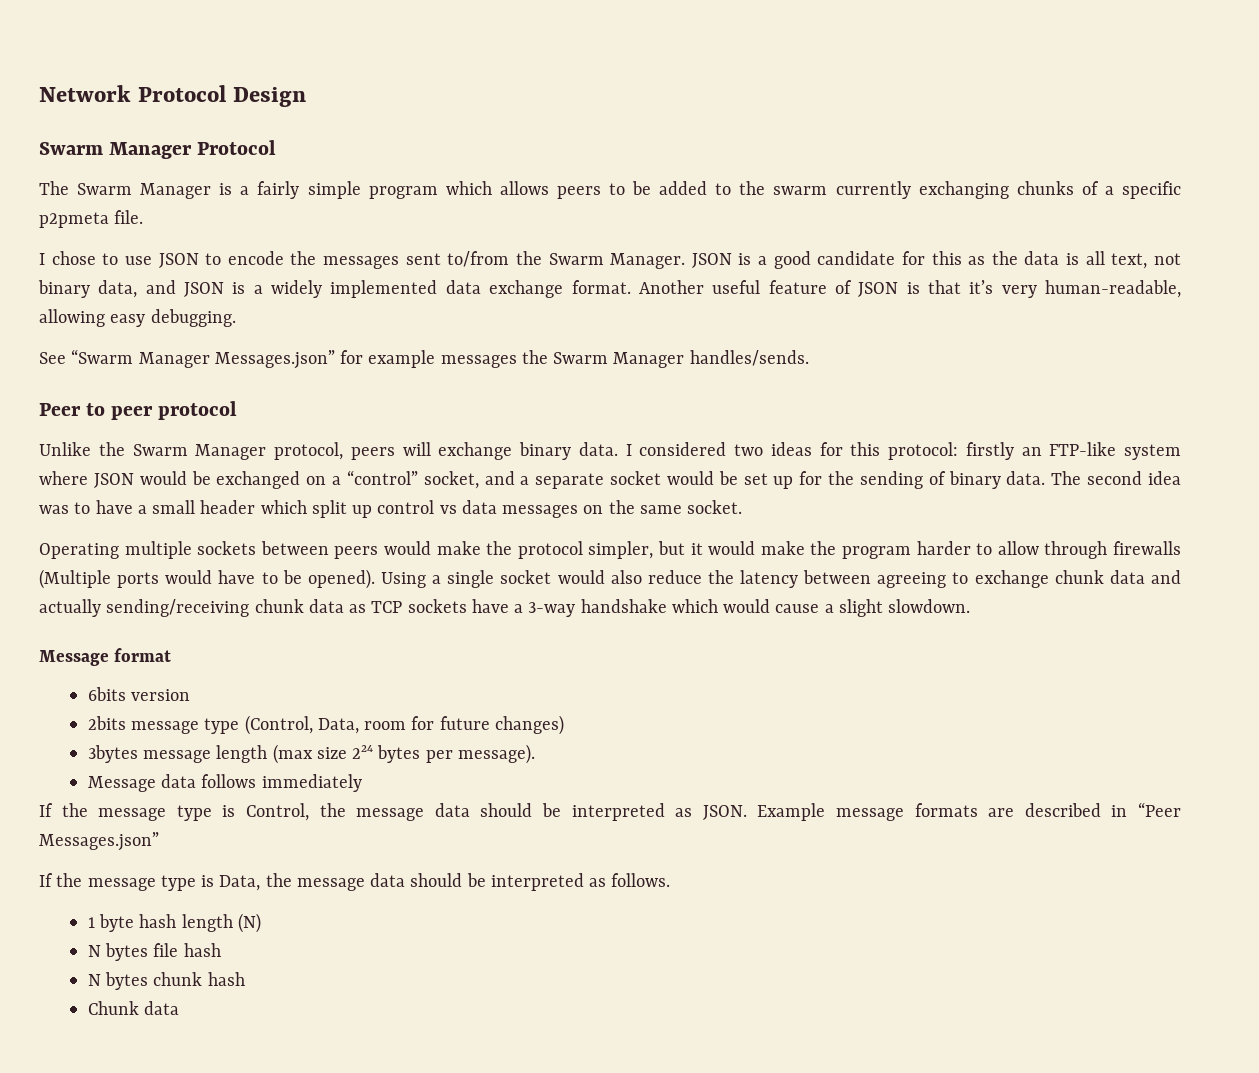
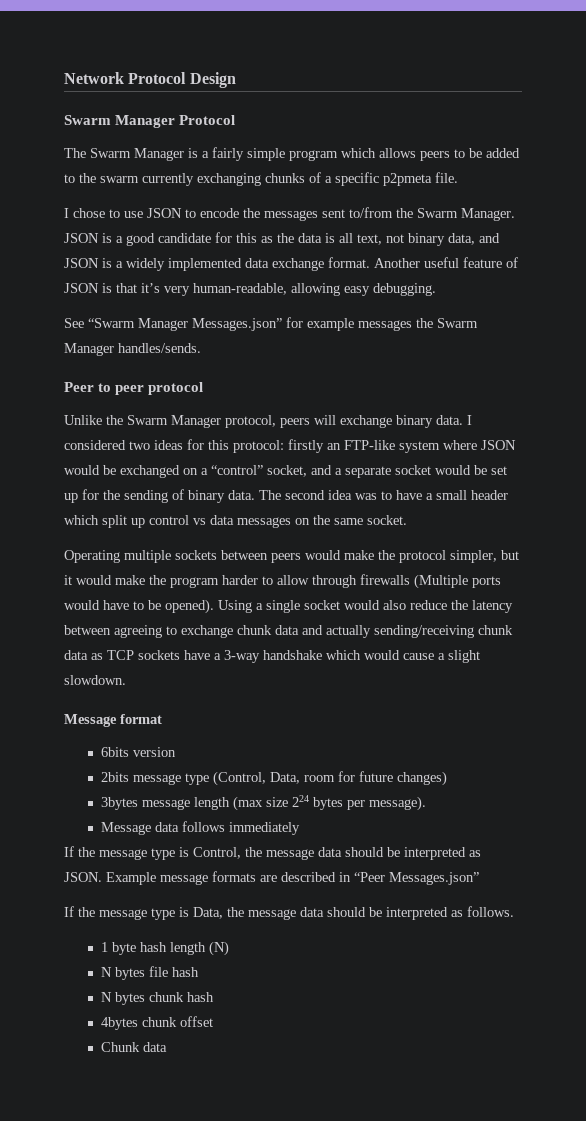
+ 4bytes chunk offset

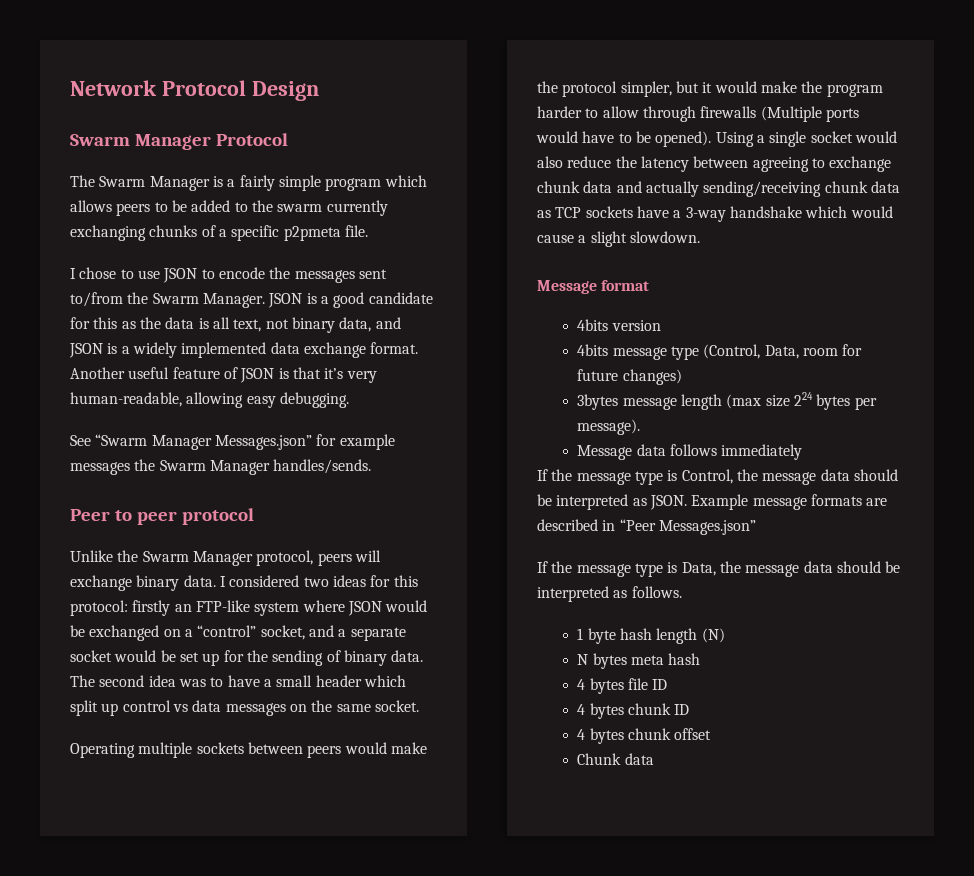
- 6bits version
+ 4bits version
- 2bits message type (Control, Data, room for future changes)
+ 4bits message type (Control, Data, room for future changes)
- N bytes file hash
- N bytes chunk hash
- 4bytes chunk offset
+ N bytes meta hash
+ 4 bytes file ID
+ 4 bytes chunk ID
+ 4 bytes chunk offset

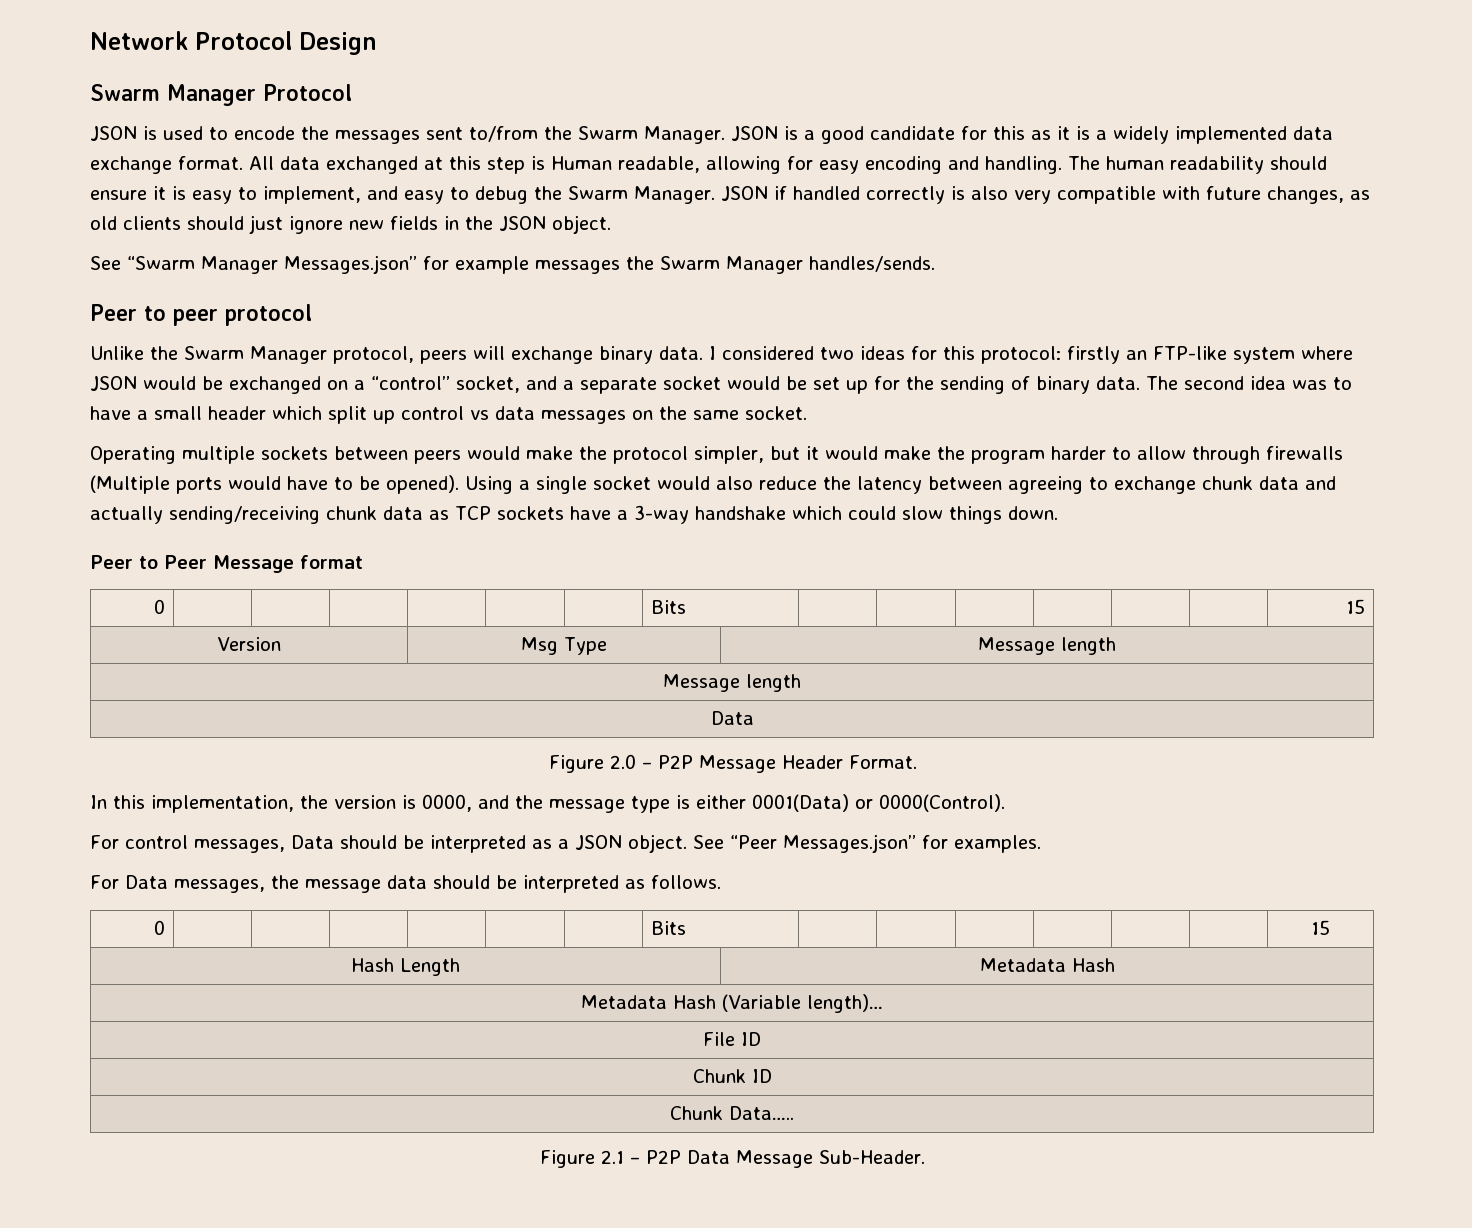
- The Swarm Manager is a fairly simple program which allows peers to be added to the swarm currently exchanging chunks of a specific p2pmeta file.
- I chose to use JSON to encode the messages sent to/from the Swarm Manager.
+ JSON is used to encode the messages sent to/from the Swarm Manager.
- JSON is a good candidate for this as the data is all text, not binary data, and JSON is a widely implemented data exchange format.
+ JSON is a good candidate for this as it is a widely implemented data exchange format.
- Another useful feature of JSON is that it’s very human-readable, allowing easy debugging.
+ All data exchanged at this step is Human readable, allowing for easy encoding and handling. The human readability should ensure it is easy to implement, and easy to debug the Swarm Manager. JSON if handled correctly is also very compatible with future changes, as old clients should just ignore new fields in the JSON object.
- Using a single socket would also reduce the latency between agreeing to exchange chunk data and actually sending/receiving chunk data as TCP sockets have a 3-way handshake which would cause a slight slowdown.
- Message format
- 4bits version
- 4bits message type (Control, Data, room for future changes)
- 3bytes message length (max size 224 bytes per message).
- Message data follows immediately
- If the message type is Control, the message data should be interpreted as JSON. Example message formats are described in “Peer Messages.json”
- If the message type is Data, the message data should be interpreted as follows.
- 1 byte hash length (N)
- N bytes meta hash
- 4 bytes file ID
- 4 bytes chunk ID
- 4 bytes chunk offset
- Chunk data
+ Using a single socket would also reduce the latency between agreeing to exchange chunk data and actually sending/receiving chunk data as TCP sockets have a 3-way handshake which could slow things down.
+ Peer to Peer Message format
+ 0 | | | | | | | Bits | | | | | | | 15
+ Version | Msg Type | Message length
+ Message length
+ Data
+ Figure 2.0 – P2P Message Header Format.
+ In this implementation, the version is 0000, and the message type is either 0001(Data) or 0000(Control).
+ For control messages, Data should be interpreted as a JSON object. See “Peer Messages.json” for examples.
+ For Data messages, the message data should be interpreted as follows.
+ 0 | | | | | | | Bits | | | | | | | 15
+ Hash Length | Metadata Hash
+ Metadata Hash (Variable length)…
+ File ID
+ Chunk ID
+ Chunk Data…..
+ Figure 2.1 – P2P Data Message Sub-Header.

